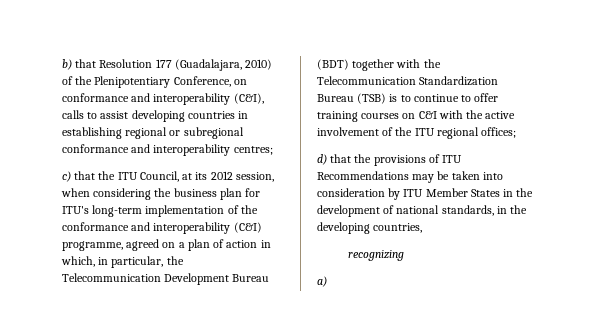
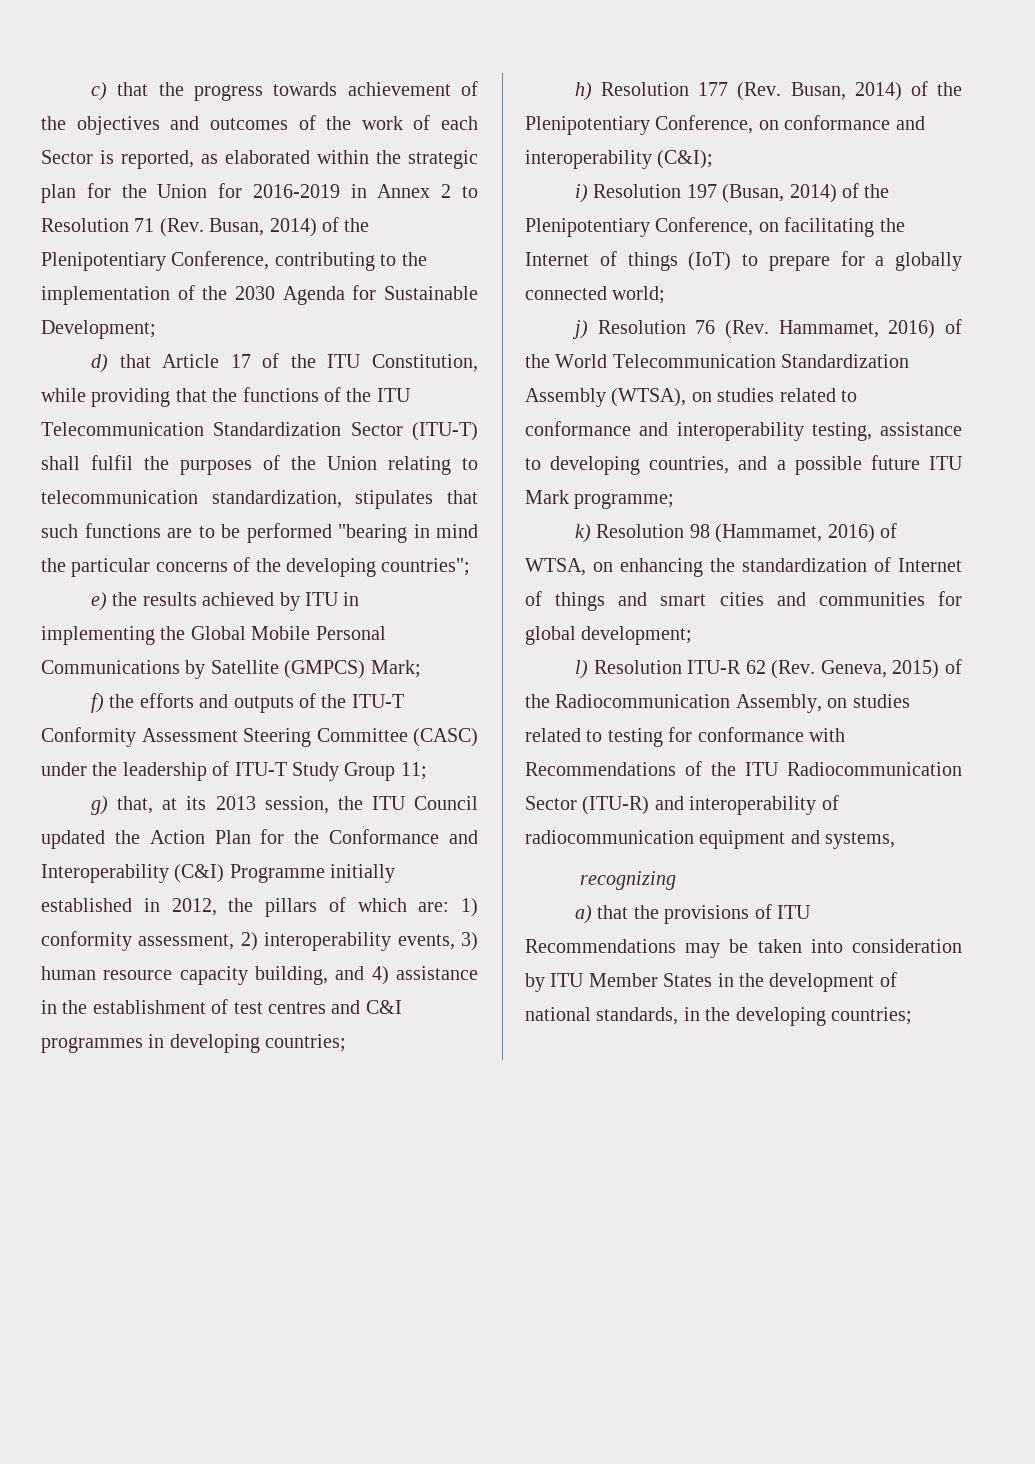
- b) that Resolution 177 (Guadalajara, 2010) of the Plenipotentiary Conference, on conformance and interoperability (C&I), calls to assist developing countries in establishing regional or subregional conformance and interoperability centres;
- c) that the ITU Council, at its 2012 session, when considering the business plan for ITU's long-term implementation of the conformance and interoperability (C&I) programme, agreed on a plan of action in which, in particular, the Telecommunication Development Bureau (BDT) together with the Telecommunication Standardization Bureau (TSB) is to continue to offer training courses on C&I with the active involvement of the ITU regional offices;
- d) that the provisions of ITU Recommendations may be taken into consideration by ITU Member States in the development of national standards, in the developing countries,
+ c) that the progress towards achievement of the objectives and outcomes of the work of each Sector is reported, as elaborated within the strategic plan for the Union for 2016-2019 in Annex 2 to Resolution 71 (Rev. Busan, 2014) of the Plenipotentiary Conference, contributing to the implementation of the 2030 Agenda for Sustainable Development;
+ d) that Article 17 of the ITU Constitution, while providing that the functions of the ITU Telecommunication Standardization Sector (ITU-T) shall fulfil the purposes of the Union relating to telecommunication standardization, stipulates that such functions are to be performed "bearing in mind the particular concerns of the developing countries";
+ e) the results achieved by ITU in implementing the Global Mobile Personal Communications by Satellite (GMPCS) Mark;
+ f) the efforts and outputs of the ITU-T Conformity Assessment Steering Committee (CASC) under the leadership of ITU-T Study Group 11;
+ g) that, at its 2013 session, the ITU Council updated the Action Plan for the Conformance and Interoperability (C&I) Programme initially established in 2012, the pillars of which are: 1) conformity assessment, 2) interoperability events, 3) human resource capacity building, and 4) assistance in the establishment of test centres and C&I programmes in developing countries;
+ h) Resolution 177 (Rev. Busan, 2014) of the Plenipotentiary Conference, on conformance and interoperability (C&I);
+ i) Resolution 197 (Busan, 2014) of the Plenipotentiary Conference, on facilitating the Internet of things (IoT) to prepare for a globally connected world;
+ j) Resolution 76 (Rev. Hammamet, 2016) of the World Telecommunication Standardization Assembly (WTSA), on studies related to conformance and interoperability testing, assistance to developing countries, and a possible future ITU Mark programme;
+ k) Resolution 98 (Hammamet, 2016) of WTSA, on enhancing the standardization of Internet of things and smart cities and communities for global development;
+ l) Resolution ITU-R 62 (Rev. Geneva, 2015) of the Radiocommunication Assembly, on studies related to testing for conformance with Recommendations of the ITU Radiocommunication Sector (ITU-R) and interoperability of radiocommunication equipment and systems,
  recognizing
- a)
+ a) that the provisions of ITU Recommendations may be taken into consideration by ITU Member States in the development of national standards, in the developing countries;

